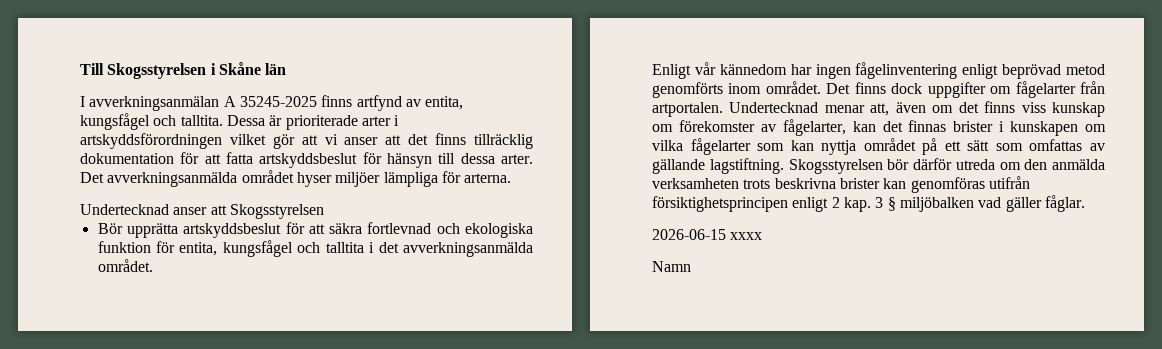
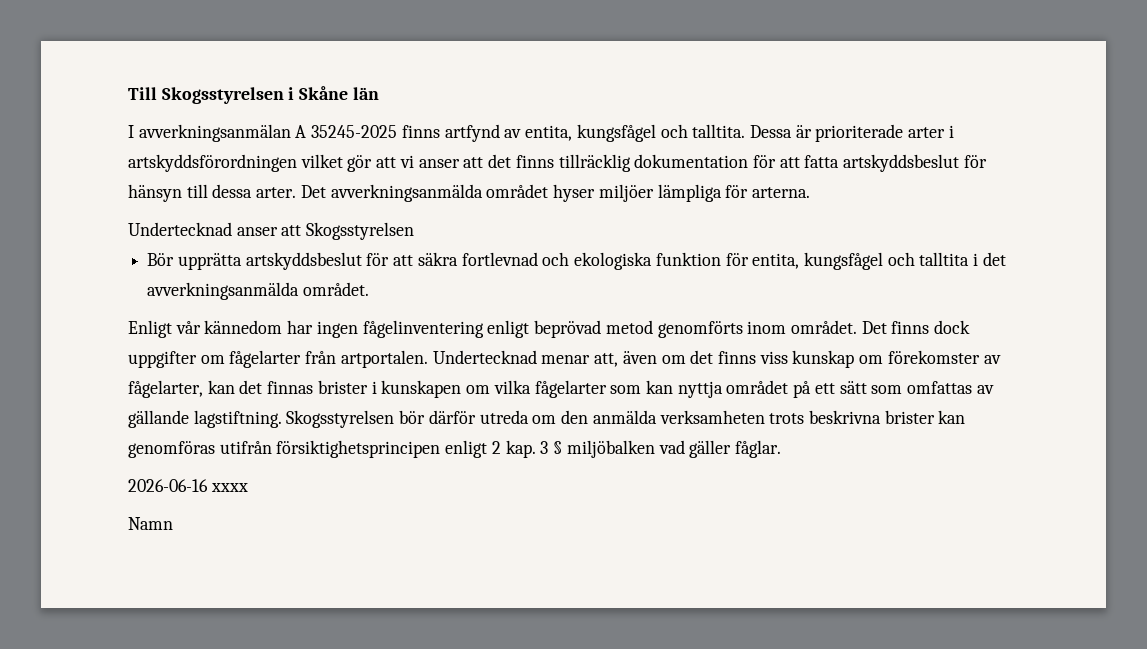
- 2026-06-15 xxxx
+ 2026-06-16 xxxx

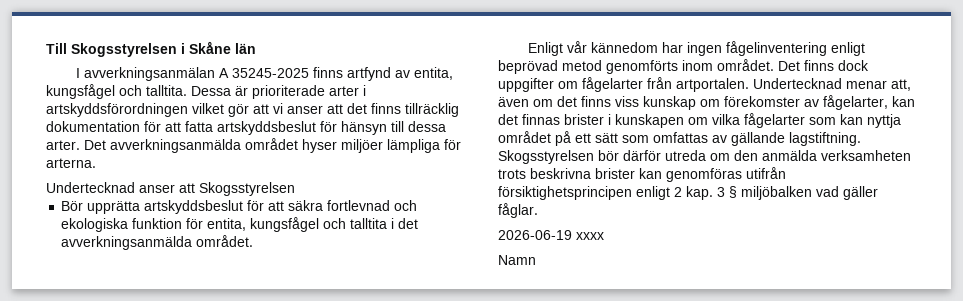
- 2026-06-16 xxxx
+ 2026-06-19 xxxx

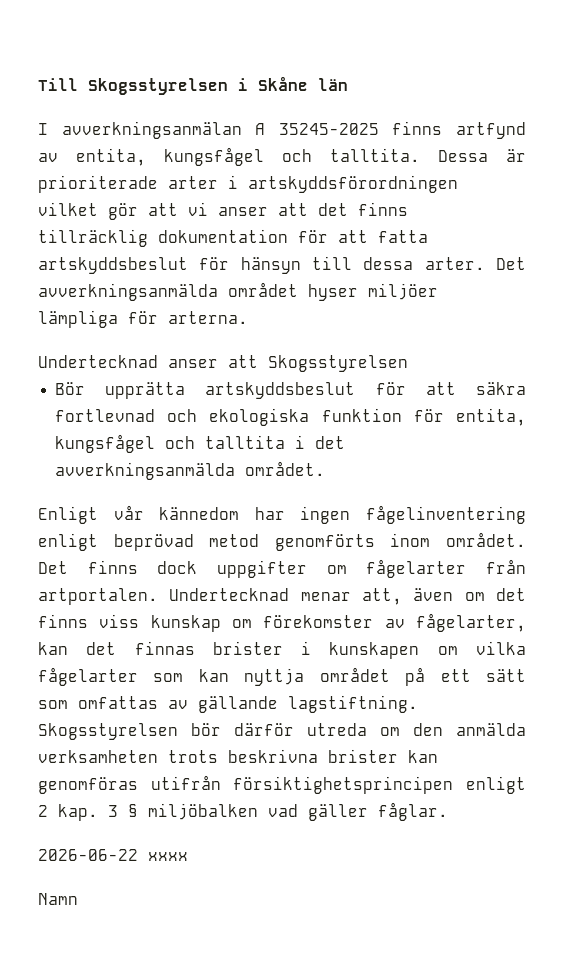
- 2026-06-19 xxxx
+ 2026-06-22 xxxx

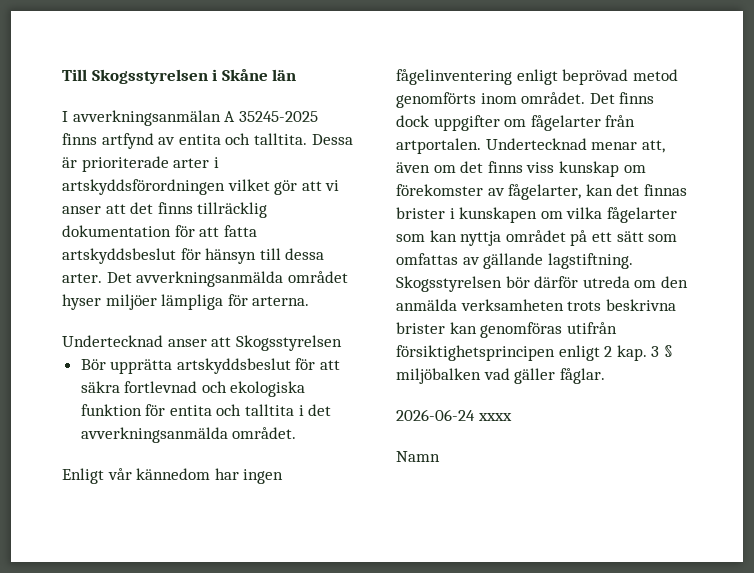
- I avverkningsanmälan A 35245-2025 finns artfynd av entita, kungsfågel och talltita.
+ I avverkningsanmälan A 35245-2025 finns artfynd av entita och talltita.
- Bör upprätta artskyddsbeslut för att säkra fortlevnad och ekologiska funktion för entita, kungsfågel och talltita i det avverkningsanmälda området.
+ Bör upprätta artskyddsbeslut för att säkra fortlevnad och ekologiska funktion för entita och talltita i det avverkningsanmälda området.
- 2026-06-22 xxxx
+ 2026-06-24 xxxx

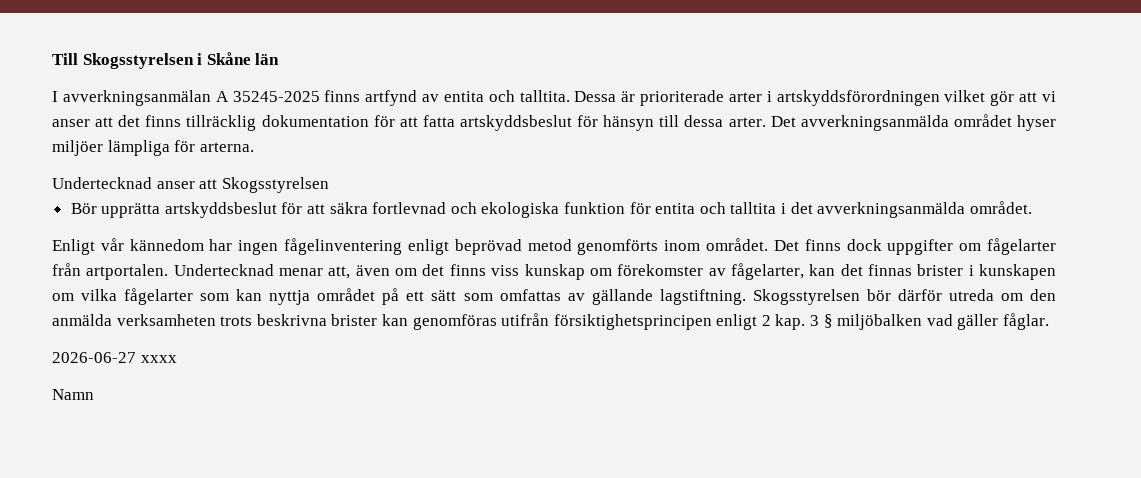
- 2026-06-24 xxxx
+ 2026-06-27 xxxx

